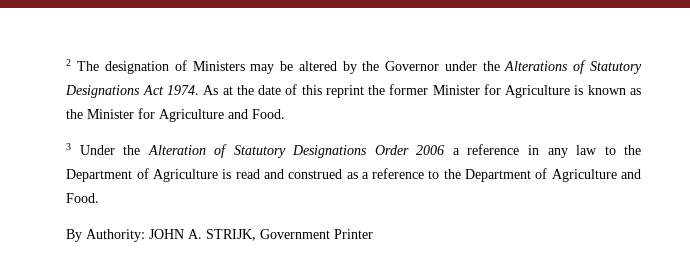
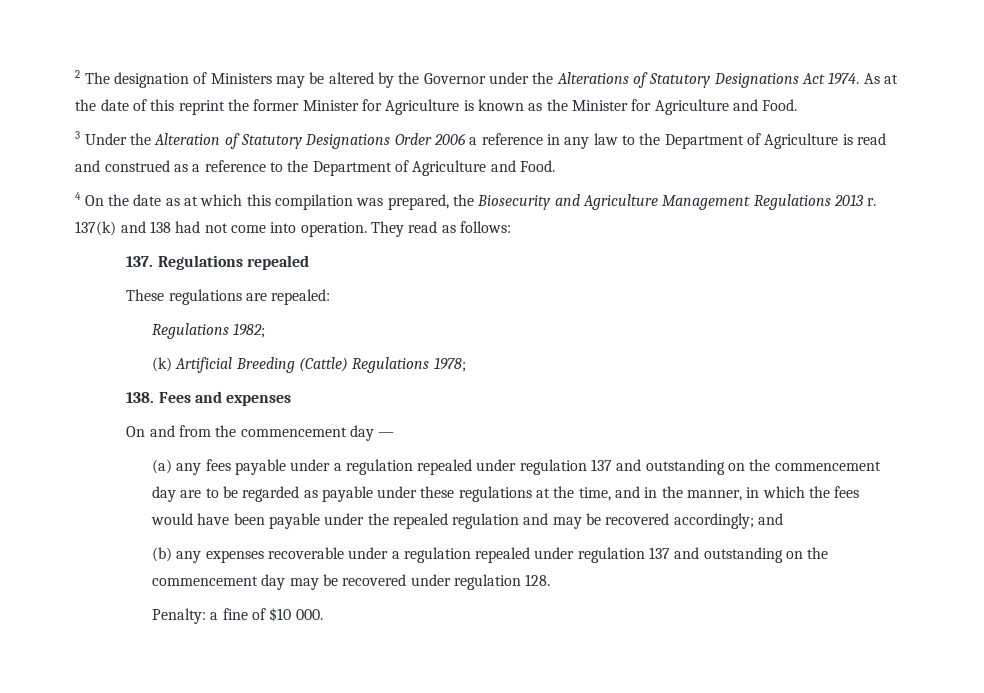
- By Authority: JOHN A. STRIJK, Government Printer
+ 4 On the date as at which this compilation was prepared, the Biosecurity and Agriculture Management Regulations 2013 r. 137(k) and 138 had not come into operation. They read as follows:
+ 137. Regulations repealed
+ These regulations are repealed:
+ Regulations 1982;
+ (k) Artificial Breeding (Cattle) Regulations 1978;
+ 138. Fees and expenses
+ On and from the commencement day —
+ (a) any fees payable under a regulation repealed under regulation 137 and outstanding on the commencement day are to be regarded as payable under these regulations at the time, and in the manner, in which the fees would have been payable under the repealed regulation and may be recovered accordingly; and
+ (b) any expenses recoverable under a regulation repealed under regulation 137 and outstanding on the commencement day may be recovered under regulation 128.
+ Penalty: a fine of $10 000.

